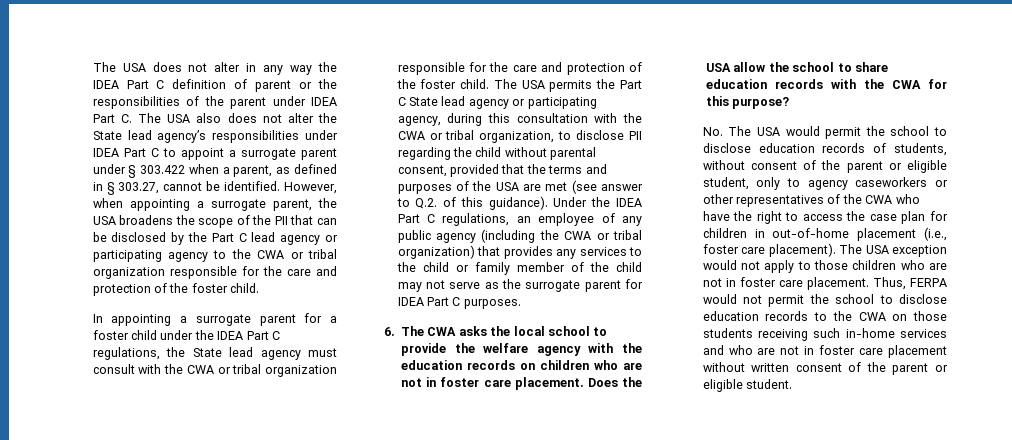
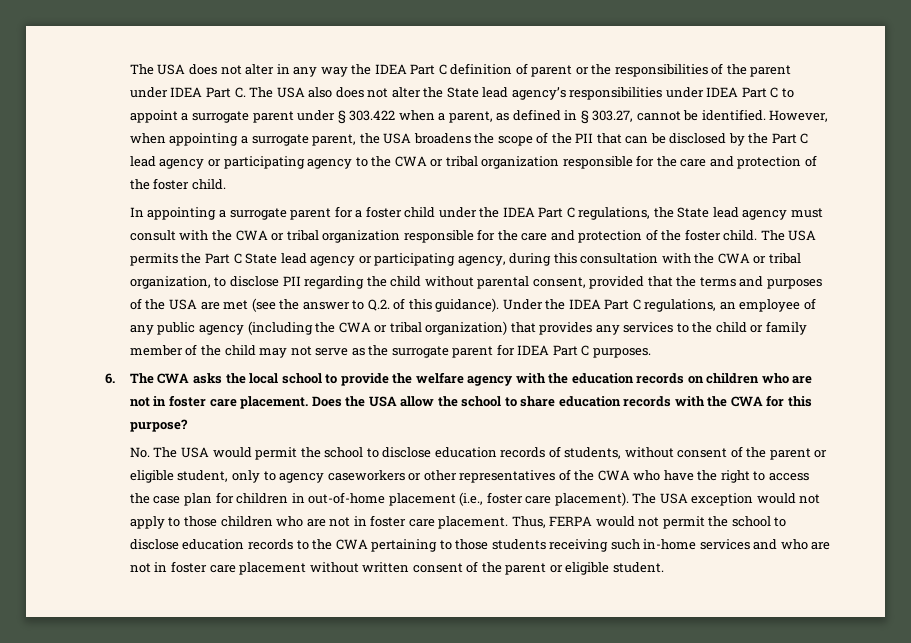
- The USA permits the Part C State lead agency or participating agency, during this consultation with the CWA or tribal organization, to disclose PII regarding the child without parental consent, provided that the terms and purposes of the USA are met (see answer to Q.2. of this guidance).
+ The USA permits the Part C State lead agency or participating agency, during this consultation with the CWA or tribal organization, to disclose PII regarding the child without parental consent, provided that the terms and purposes of the USA are met (see the answer to Q.2. of this guidance).
- Thus, FERPA would not permit the school to disclose education records to the CWA on those students receiving such in-home services and who are not in foster care placement without written consent of the parent or eligible student.
+ Thus, FERPA would not permit the school to disclose education records to the CWA pertaining to those students receiving such in-home services and who are not in foster care placement without written consent of the parent or eligible student.

